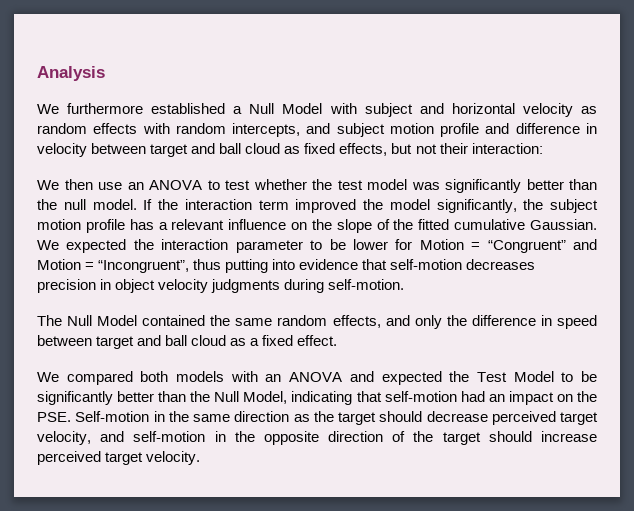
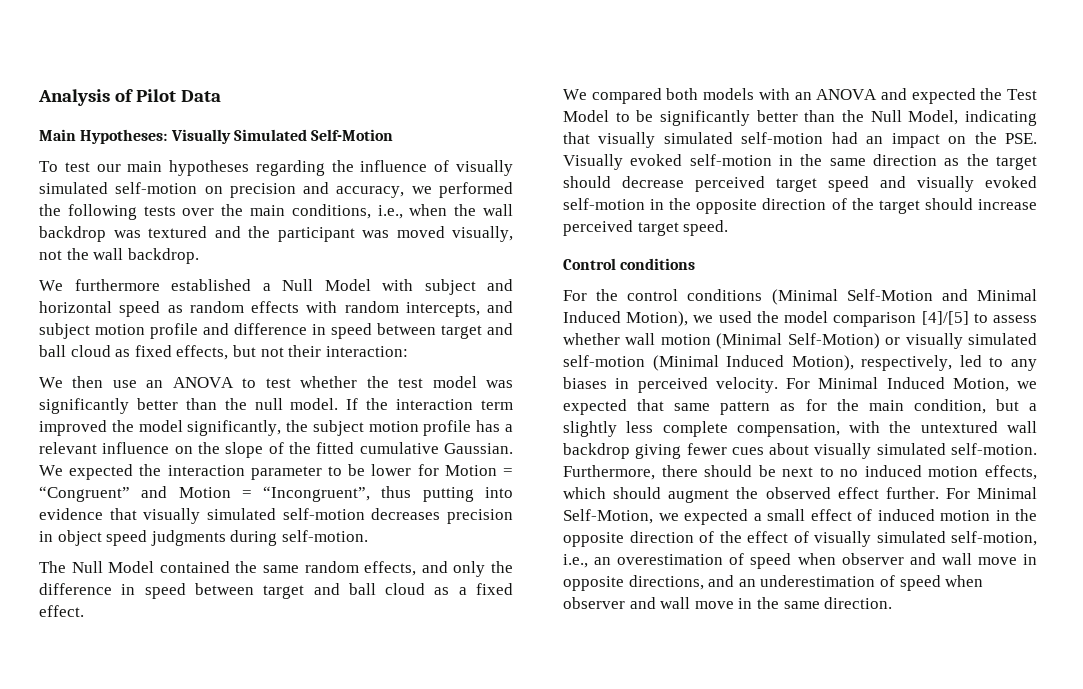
- Analysis
+ Analysis of Pilot Data
+ Main Hypotheses: Visually Simulated Self-Motion
+ To test our main hypotheses regarding the influence of visually simulated self-motion on precision and accuracy, we performed the following tests over the main conditions, i.e., when the wall backdrop was textured and the participant was moved visually, not the wall backdrop.
- We furthermore established a Null Model with subject and horizontal velocity as random effects with random intercepts, and subject motion profile and difference in velocity between target and ball cloud as fixed effects, but not their interaction:
+ We furthermore established a Null Model with subject and horizontal speed as random effects with random intercepts, and subject motion profile and difference in speed between target and ball cloud as fixed effects, but not their interaction:
- We expected the interaction parameter to be lower for Motion = “Congruent” and Motion = “Incongruent”, thus putting into evidence that self-motion decreases precision in object velocity judgments during self-motion.
+ We expected the interaction parameter to be lower for Motion = “Congruent” and Motion = “Incongruent”, thus putting into evidence that visually simulated self-motion decreases precision in object speed judgments during self-motion.
- We compared both models with an ANOVA and expected the Test Model to be significantly better than the Null Model, indicating that self-motion had an impact on the PSE. Self-motion in the same direction as the target should decrease perceived target velocity, and self-motion in the opposite direction of the target should increase perceived target velocity.
+ We compared both models with an ANOVA and expected the Test Model to be significantly better than the Null Model, indicating that visually simulated self-motion had an impact on the PSE. Visually evoked self-motion in the same direction as the target should decrease perceived target speed and visually evoked self-motion in the opposite direction of the target should increase perceived target speed.
+ Control conditions
+ For the control conditions (Minimal Self-Motion and Minimal Induced Motion), we used the model comparison [4]/[5] to assess whether wall motion (Minimal Self-Motion) or visually simulated self-motion (Minimal Induced Motion), respectively, led to any biases in perceived velocity. For Minimal Induced Motion, we expected that same pattern as for the main condition, but a slightly less complete compensation, with the untextured wall backdrop giving fewer cues about visually simulated self-motion. Furthermore, there should be next to no induced motion effects, which should augment the observed effect further. For Minimal Self-Motion, we expected a small effect of induced motion in the opposite direction of the effect of visually simulated self-motion, i.e., an overestimation of speed when observer and wall move in opposite directions, and an underestimation of speed when observer and wall move in the same direction.

